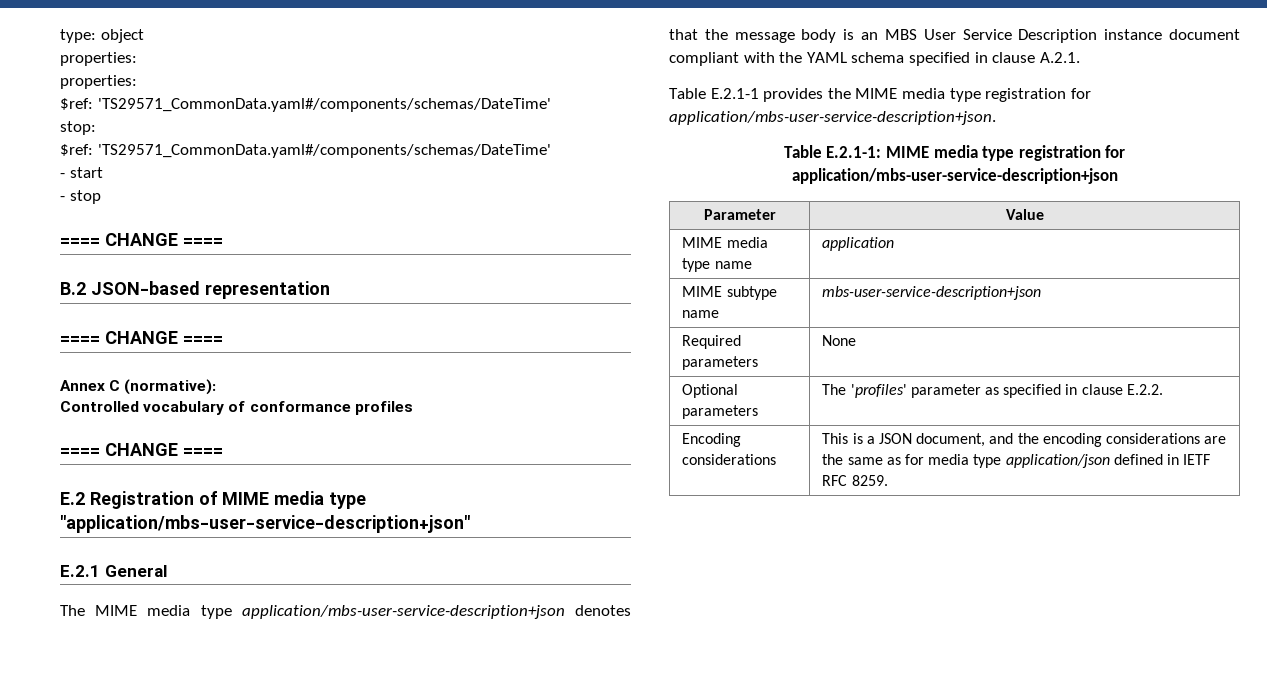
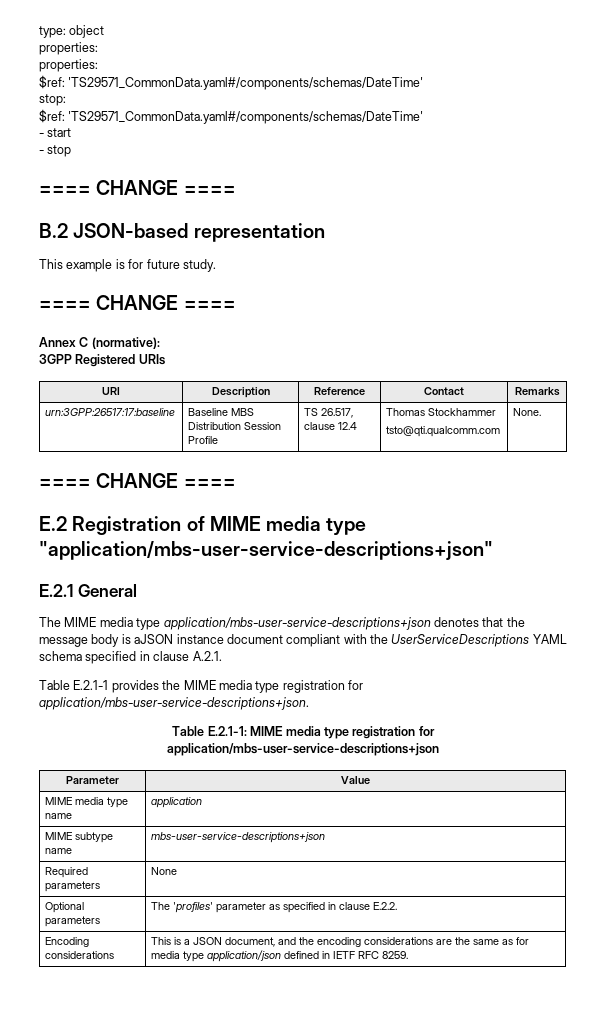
+ This example is for future study.
- Controlled vocabulary of conformance profiles
+ 3GPP Registered URIs
+ URI | Description | Reference | Contact | Remarks
+ urn:3GPP:26517:17:baseline | Baseline MBS Distribution Session Profile | TS 26.517, clause 12.4 | Thomas Stockhammer
+ tsto@qti.qualcomm.com | None.
- E.2 Registration of MIME media type "application/mbs-user-service-description+json"
+ E.2 Registration of MIME media type "application/mbs-user-service-descriptions+json"
- The MIME media type application/mbs-user-service-description+json denotes that the message body is an MBS User Service Description instance document compliant with the YAML schema specified in clause A.2.1.
+ The MIME media type application/mbs-user-service-descriptions+json denotes that the message body is aJSON instance document compliant with the UserServiceDescriptions YAML schema specified in clause A.2.1.
- Table E.2.1-1 provides the MIME media type registration for application/mbs-user-service-description+json.
+ Table E.2.1-1 provides the MIME media type registration for application/mbs-user-service-descriptions+json.
- Table E.2.1-1: MIME media type registration for application/mbs-user-service-description+json
+ Table E.2.1-1: MIME media type registration for application/mbs-user-service-descriptions+json
- MIME subtype name | mbs-user-service-description+json
+ MIME subtype name | mbs-user-service-descriptions+json

